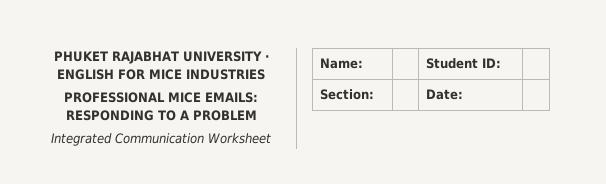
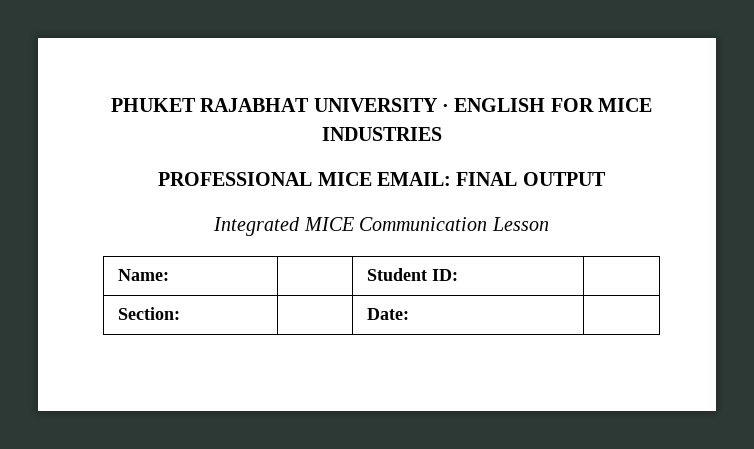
- PROFESSIONAL MICE EMAILS: RESPONDING TO A PROBLEM
- Integrated Communication Worksheet
+ PROFESSIONAL MICE EMAIL: FINAL OUTPUT
+ Integrated MICE Communication Lesson

